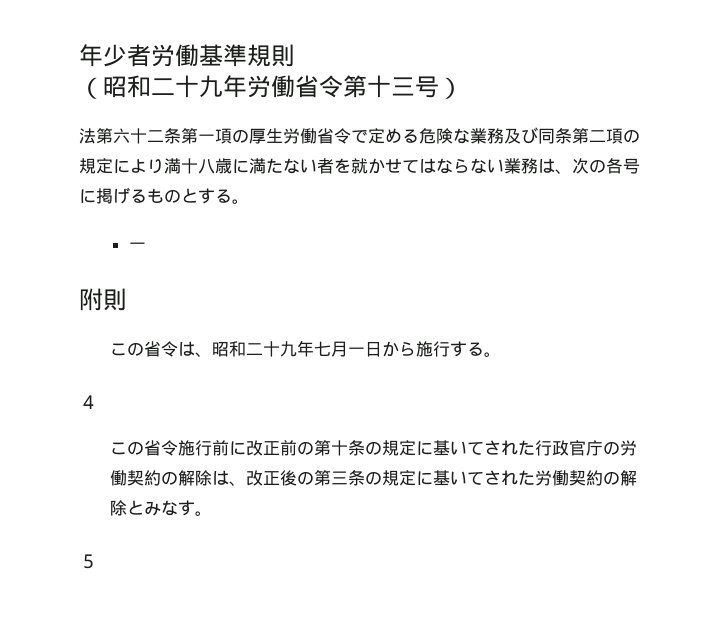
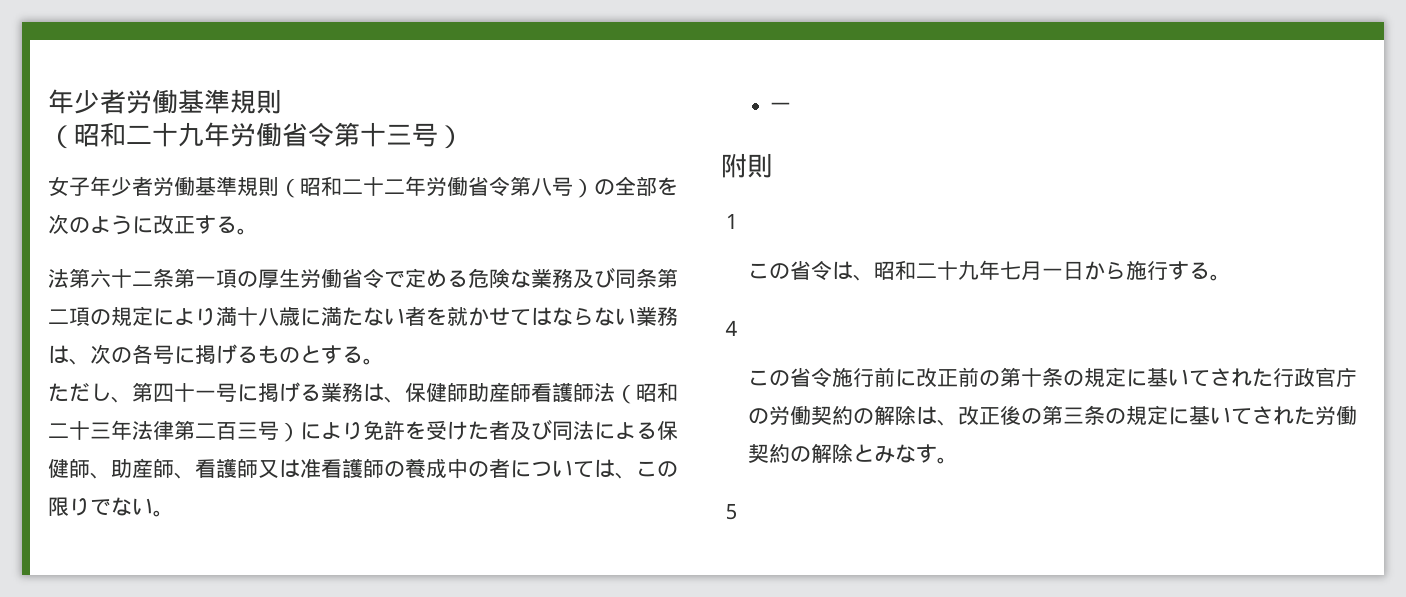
+ 女子年少者労働基準規則（昭和二十二年労働省令第八号）の全部を次のように改正する。
+ ただし、第四十一号に掲げる業務は、保健師助産師看護師法（昭和二十三年法律第二百三号）により免許を受けた者及び同法による保健師、助産師、看護師又は准看護師の養成中の者については、この限りでない。
+ １

